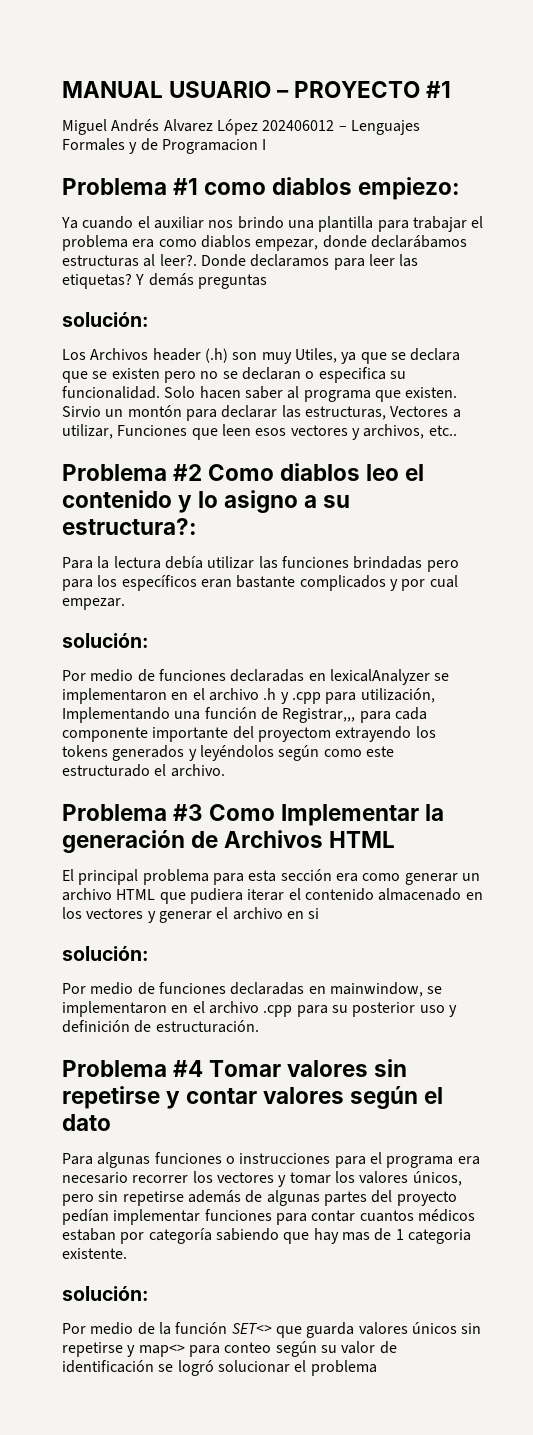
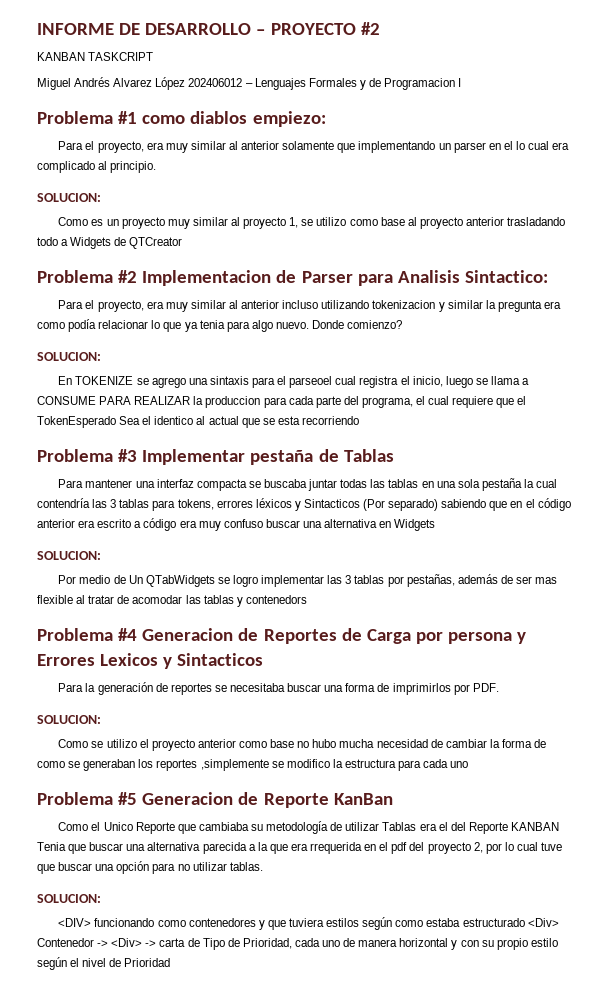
- MANUAL USUARIO – PROYECTO #1
+ INFORME DE DESARROLLO – PROYECTO #2
+ KANBAN TASKCRIPT
- Ya cuando el auxiliar nos brindo una plantilla para trabajar el problema era como diablos empezar, donde declarábamos estructuras al leer?. Donde declaramos para leer las etiquetas? Y demás preguntas
- solución:
- Los Archivos header (.h) son muy Utiles, ya que se declara que se existen pero no se declaran o especifica su funcionalidad. Solo hacen saber al programa que existen. Sirvio un montón para declarar las estructuras, Vectores a utilizar, Funciones que leen esos vectores y archivos, etc..
- Problema #2 Como diablos leo el contenido y lo asigno a su estructura?:
- Para la lectura debía utilizar las funciones brindadas pero para los específicos eran bastante complicados y por cual empezar.
- solución:
- Por medio de funciones declaradas en lexicalAnalyzer se implementaron en el archivo .h y .cpp para utilización, Implementando una función de Registrar,,, para cada componente importante del proyectom extrayendo los tokens generados y leyéndolos según como este estructurado el archivo.
- Problema #3 Como Implementar la generación de Archivos HTML
- El principal problema para esta sección era como generar un archivo HTML que pudiera iterar el contenido almacenado en los vectores y generar el archivo en si
- solución:
- Por medio de funciones declaradas en mainwindow, se implementaron en el archivo .cpp para su posterior uso y definición de estructuración.
- Problema #4 Tomar valores sin repetirse y contar valores según el dato
- Para algunas funciones o instrucciones para el programa era necesario recorrer los vectores y tomar los valores únicos, pero sin repetirse además de algunas partes del proyecto pedían implementar funciones para contar cuantos médicos estaban por categoría sabiendo que hay mas de 1 categoria existente.
- solución:
- Por medio de la función SET<> que guarda valores únicos sin repetirse y map<> para conteo según su valor de identificación se logró solucionar el problema
+ Para el proyecto, era muy similar al anterior solamente que implementando un parser en el lo cual era complicado al principio.
+ SOLUCION:
+ Como es un proyecto muy similar al proyecto 1, se utilizo como base al proyecto anterior trasladando todo a Widgets de QTCreator
+ Problema #2 Implementacion de Parser para Analisis Sintactico:
+ Para el proyecto, era muy similar al anterior incluso utilizando tokenizacion y similar la pregunta era como podía relacionar lo que ya tenia para algo nuevo. Donde comienzo?
+ SOLUCION:
+ En TOKENIZE se agrego una sintaxis para el parseoel cual registra el inicio, luego se llama a CONSUME PARA REALIZAR la produccion para cada parte del programa, el cual requiere que el TokenEsperado Sea el identico al actual que se esta recorriendo
+ Problema #3 Implementar pestaña de Tablas
+ Para mantener una interfaz compacta se buscaba juntar todas las tablas en una sola pestaña la cual contendría las 3 tablas para tokens, errores léxicos y Sintacticos (Por separado) sabiendo que en el código anterior era escrito a código era muy confuso buscar una alternativa en Widgets
+ SOLUCION:
+ Por medio de Un QTabWidgets se logro implementar las 3 tablas por pestañas, además de ser mas flexible al tratar de acomodar las tablas y contenedors
+ Problema #4 Generacion de Reportes de Carga por persona y Errores Lexicos y Sintacticos
+ Para la generación de reportes se necesitaba buscar una forma de imprimirlos por PDF.
+ SOLUCION:
+ Como se utilizo el proyecto anterior como base no hubo mucha necesidad de cambiar la forma de como se generaban los reportes ,simplemente se modifico la estructura para cada uno
+ Problema #5 Generacion de Reporte KanBan
+ Como el Unico Reporte que cambiaba su metodología de utilizar Tablas era el del Reporte KANBAN Tenia que buscar una alternativa parecida a la que era rrequerida en el pdf del proyecto 2, por lo cual tuve que buscar una opción para no utilizar tablas.
+ SOLUCION:
+ <DIV> funcionando como contenedores y que tuviera estilos según como estaba estructurado <Div> Contenedor -> <Div> -> carta de Tipo de Prioridad, cada uno de manera horizontal y con su propio estilo según el nivel de Prioridad

